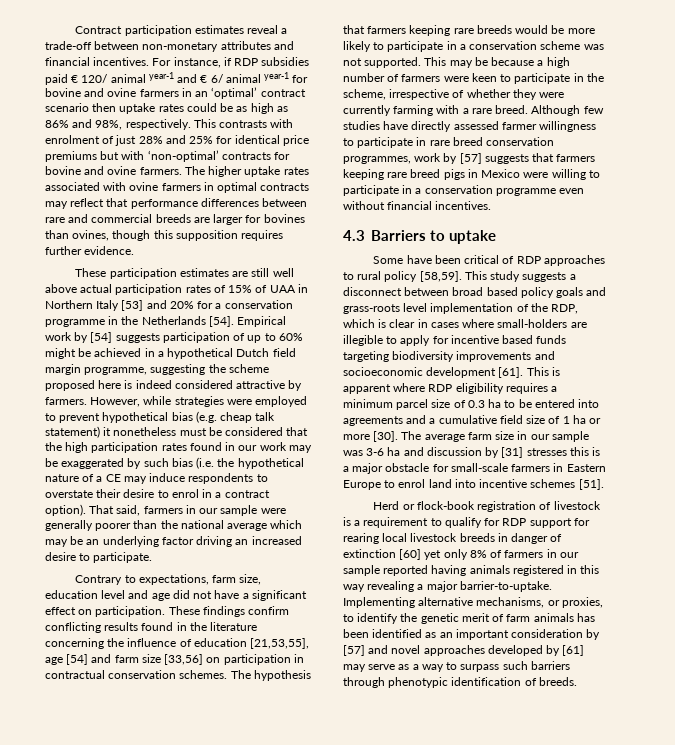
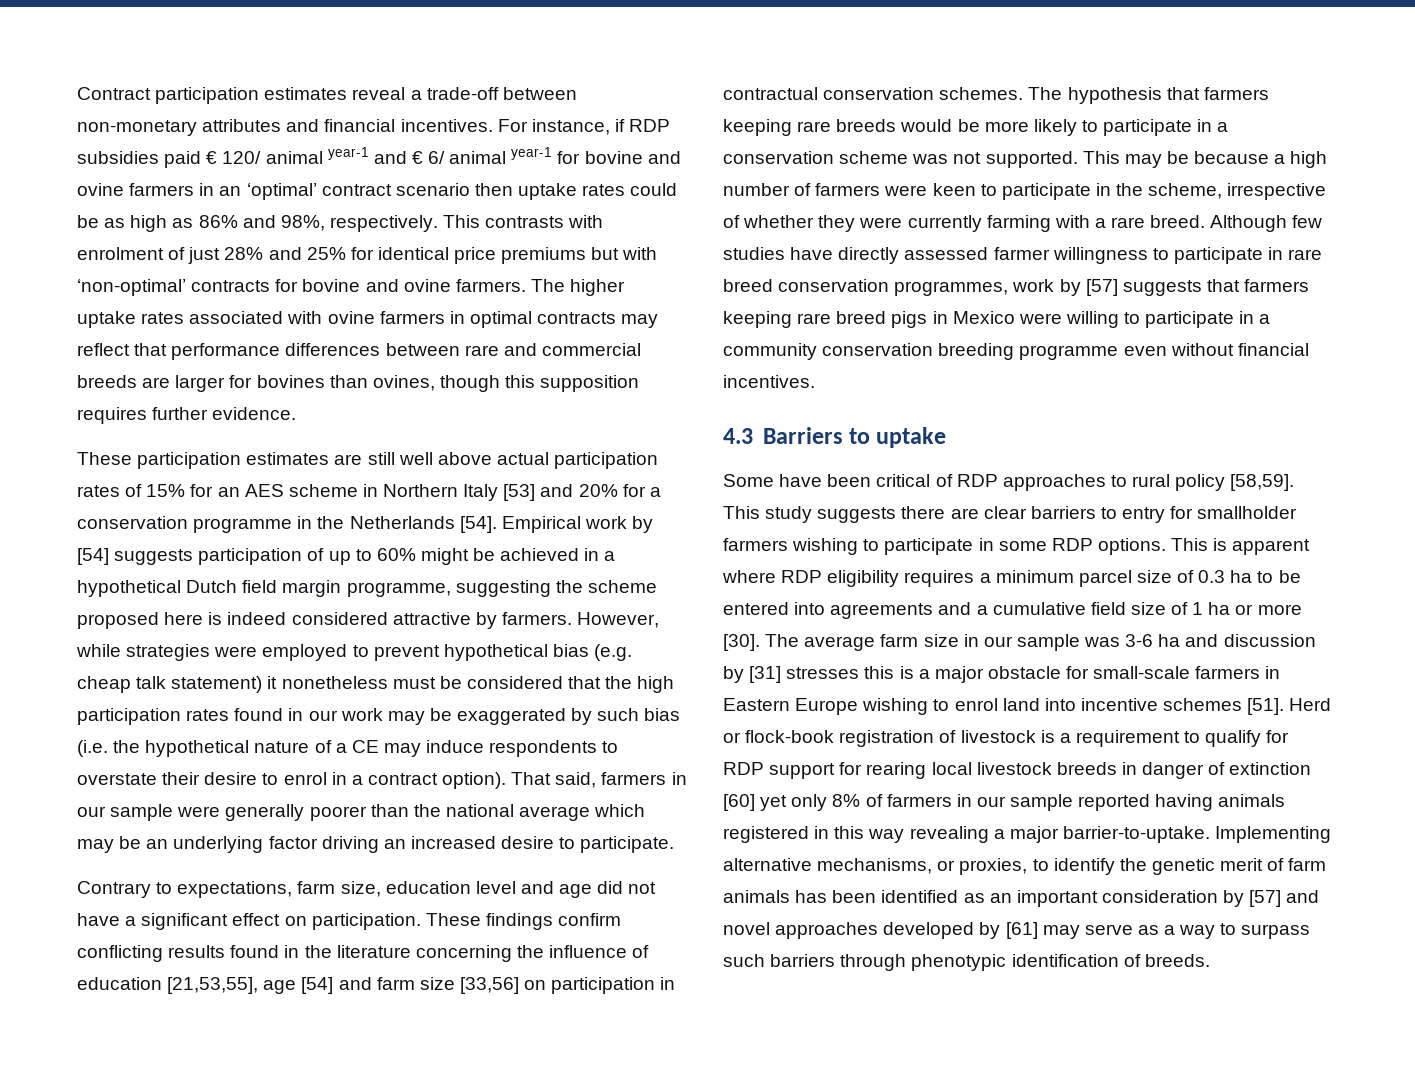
- These participation estimates are still well above actual participation rates of 15% of UAA in Northern Italy [53] and 20% for a conservation programme in the Netherlands [54].
+ These participation estimates are still well above actual participation rates of 15% for an AES scheme in Northern Italy [53] and 20% for a conservation programme in the Netherlands [54].
- Although few studies have directly assessed farmer willingness to participate in rare breed conservation programmes, work by [57] suggests that farmers keeping rare breed pigs in Mexico were willing to participate in a conservation programme even without financial incentives.
+ Although few studies have directly assessed farmer willingness to participate in rare breed conservation programmes, work by [57] suggests that farmers keeping rare breed pigs in Mexico were willing to participate in a community conservation breeding programme even without financial incentives.
- This study suggests a disconnect between broad based policy goals and grass-roots level implementation of the RDP, which is clear in cases where small-holders are illegible to apply for incentive based funds targeting biodiversity improvements and socioeconomic development [61].
+ This study suggests there are clear barriers to entry for smallholder farmers wishing to participate in some RDP options.
- The average farm size in our sample was 3-6 ha and discussion by [31] stresses this is a major obstacle for small-scale farmers in Eastern Europe to enrol land into incentive schemes [51].
- Herd or flock-book registration of livestock is a requirement to qualify for RDP support for rearing local livestock breeds in danger of extinction [60] yet only 8% of farmers in our sample reported having animals registered in this way revealing a major barrier-to-uptake.
+ The average farm size in our sample was 3-6 ha and discussion by [31] stresses this is a major obstacle for small-scale farmers in Eastern Europe wishing to enrol land into incentive schemes [51]. Herd or flock-book registration of livestock is a requirement to qualify for RDP support for rearing local livestock breeds in danger of extinction [60] yet only 8% of farmers in our sample reported having animals registered in this way revealing a major barrier-to-uptake.

